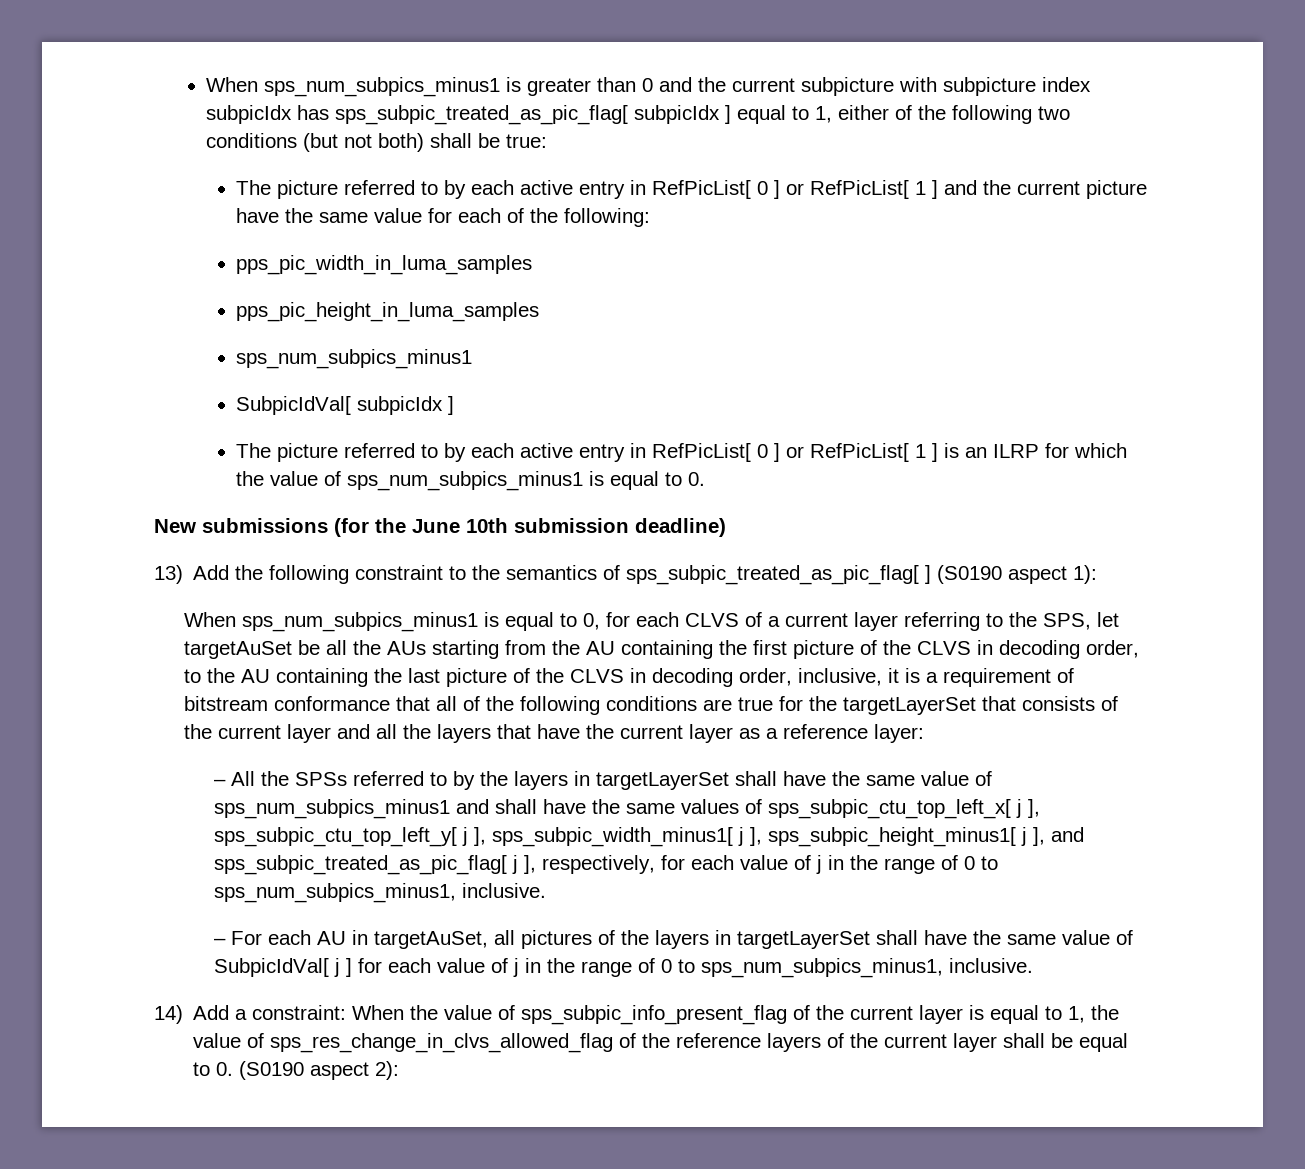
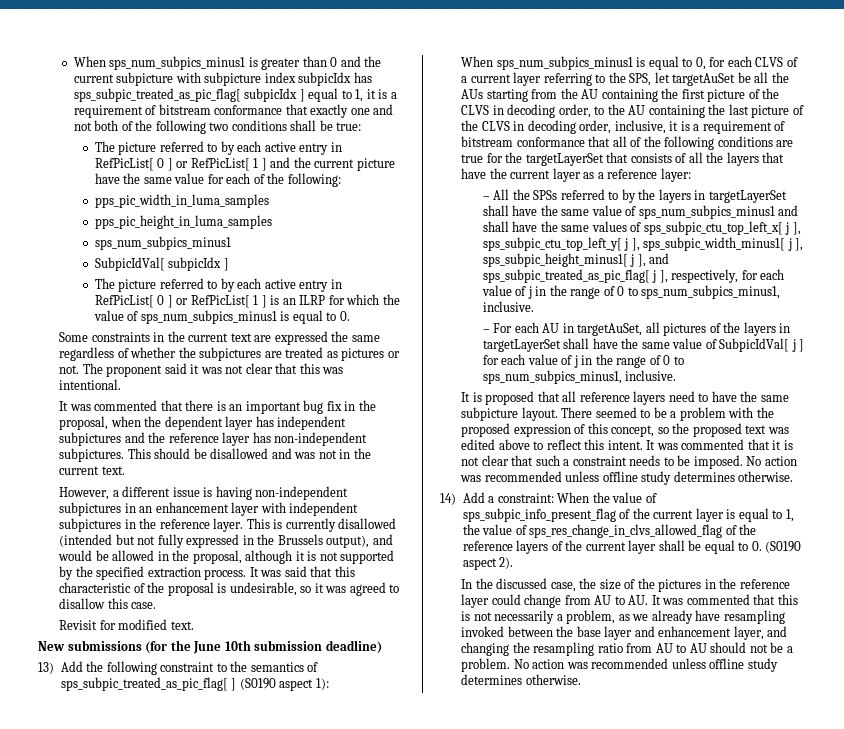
- When sps_num_subpics_minus1 is greater than 0 and the current subpicture with subpicture index subpicIdx has sps_subpic_treated_as_pic_flag[ subpicIdx ] equal to 1, either of the following two conditions (but not both) shall be true:
+ When sps_num_subpics_minus1 is greater than 0 and the current subpicture with subpicture index subpicIdx has sps_subpic_treated_as_pic_flag[ subpicIdx ] equal to 1, it is a requirement of bitstream conformance that exactly one and not both of the following two conditions shall be true:
+ Some constraints in the current text are expressed the same regardless of whether the subpictures are treated as pictures or not. The proponent said it was not clear that this was intentional.
+ It was commented that there is an important bug fix in the proposal, when the dependent layer has independent subpictures and the reference layer has non-independent subpictures. This should be disallowed and was not in the current text.
+ However, a different issue is having non-independent subpictures in an enhancement layer with independent subpictures in the reference layer. This is currently disallowed (intended but not fully expressed in the Brussels output), and would be allowed in the proposal, although it is not supported by the specified extraction process. It was said that this characteristic of the proposal is undesirable, so it was agreed to disallow this case.
+ Revisit for modified text.
- When sps_num_subpics_minus1 is equal to 0, for each CLVS of a current layer referring to the SPS, let targetAuSet be all the AUs starting from the AU containing the first picture of the CLVS in decoding order, to the AU containing the last picture of the CLVS in decoding order, inclusive, it is a requirement of bitstream conformance that all of the following conditions are true for the targetLayerSet that consists of the current layer and all the layers that have the current layer as a reference layer:
+ When sps_num_subpics_minus1 is equal to 0, for each CLVS of a current layer referring to the SPS, let targetAuSet be all the AUs starting from the AU containing the first picture of the CLVS in decoding order, to the AU containing the last picture of the CLVS in decoding order, inclusive, it is a requirement of bitstream conformance that all of the following conditions are true for the targetLayerSet that consists of all the layers that have the current layer as a reference layer:
+ It is proposed that all reference layers need to have the same subpicture layout. There seemed to be a problem with the proposed expression of this concept, so the proposed text was edited above to reflect this intent. It was commented that it is not clear that such a constraint needs to be imposed. No action was recommended unless offline study determines otherwise.
- 14) Add a constraint: When the value of sps_subpic_info_present_flag of the current layer is equal to 1, the value of sps_res_change_in_clvs_allowed_flag of the reference layers of the current layer shall be equal to 0. (S0190 aspect 2):
+ 14) Add a constraint: When the value of sps_subpic_info_present_flag of the current layer is equal to 1, the value of sps_res_change_in_clvs_allowed_flag of the reference layers of the current layer shall be equal to 0. (S0190 aspect 2).
+ In the discussed case, the size of the pictures in the reference layer could change from AU to AU. It was commented that this is not necessarily a problem, as we already have resampling invoked between the base layer and enhancement layer, and changing the resampling ratio from AU to AU should not be a problem. No action was recommended unless offline study determines otherwise.

